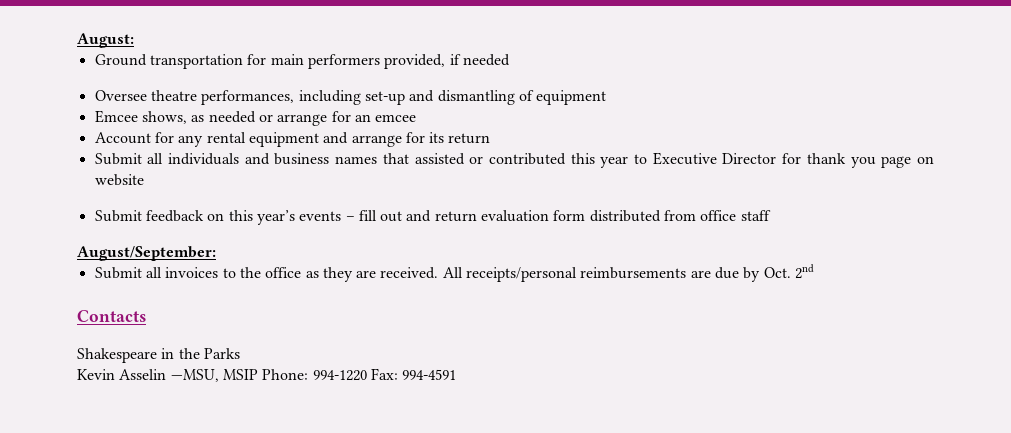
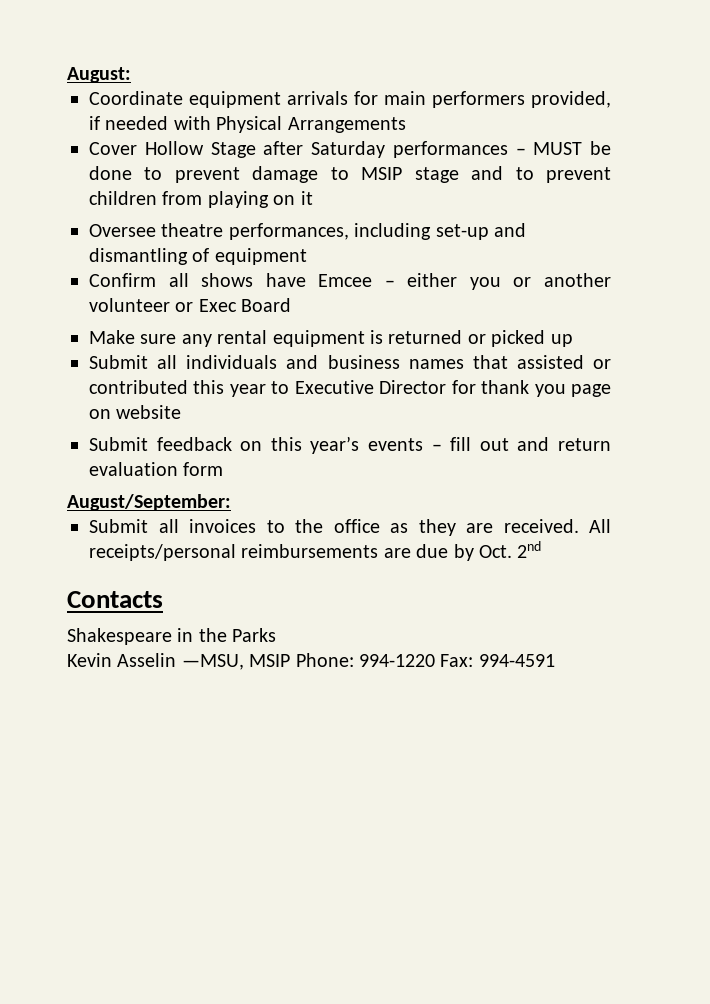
- Ground transportation for main performers provided, if needed
+ Coordinate equipment arrivals for main performers provided, if needed with Physical Arrangements
+ Cover Hollow Stage after Saturday performances – MUST be done to prevent damage to MSIP stage and to prevent children from playing on it
- Emcee shows, as needed or arrange for an emcee
- Account for any rental equipment and arrange for its return
+ Confirm all shows have Emcee – either you or another volunteer or Exec Board
+ Make sure any rental equipment is returned or picked up
- Submit feedback on this year’s events – fill out and return evaluation form distributed from office staff
+ Submit feedback on this year’s events – fill out and return evaluation form

